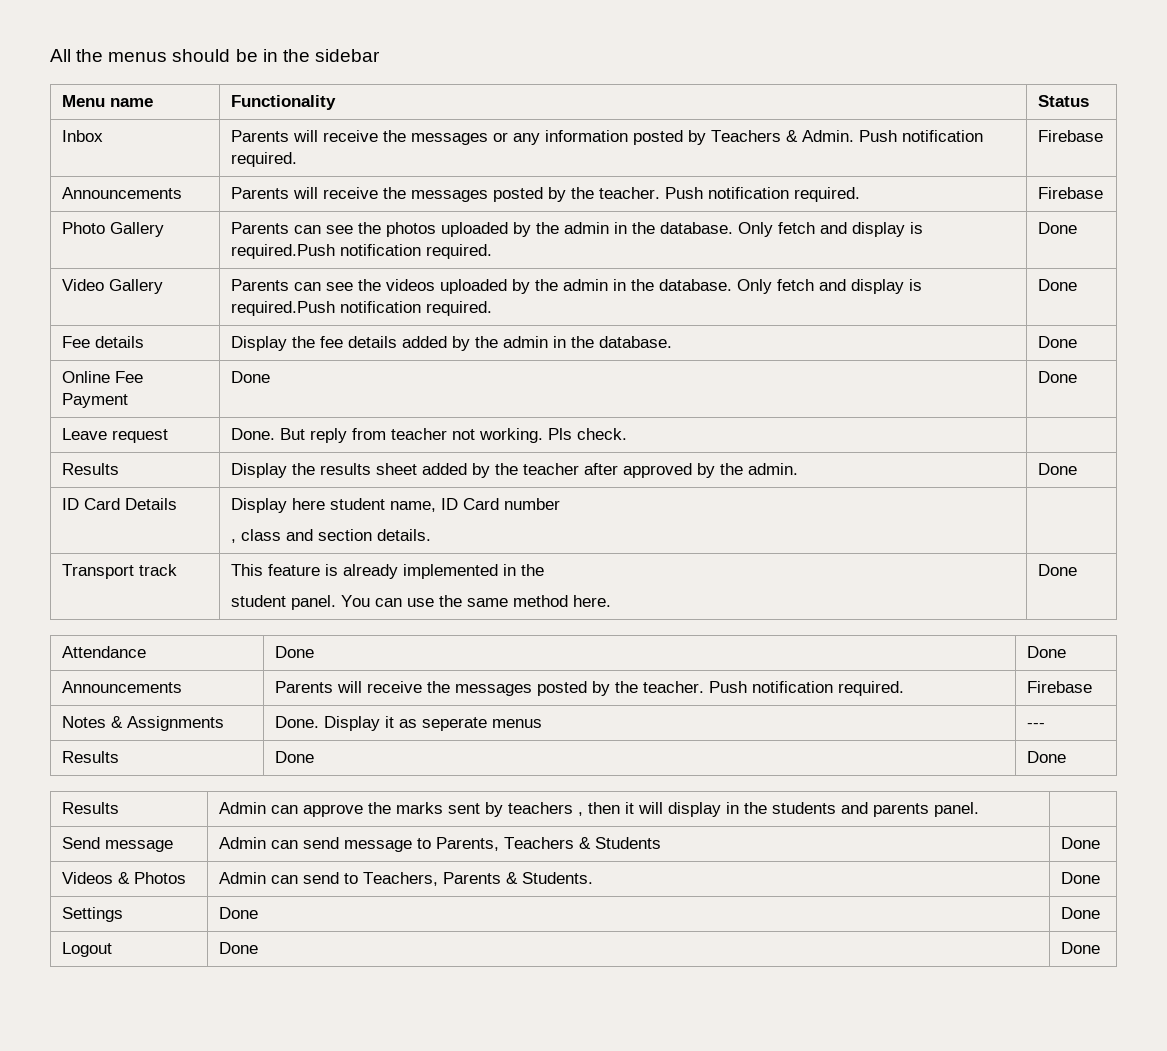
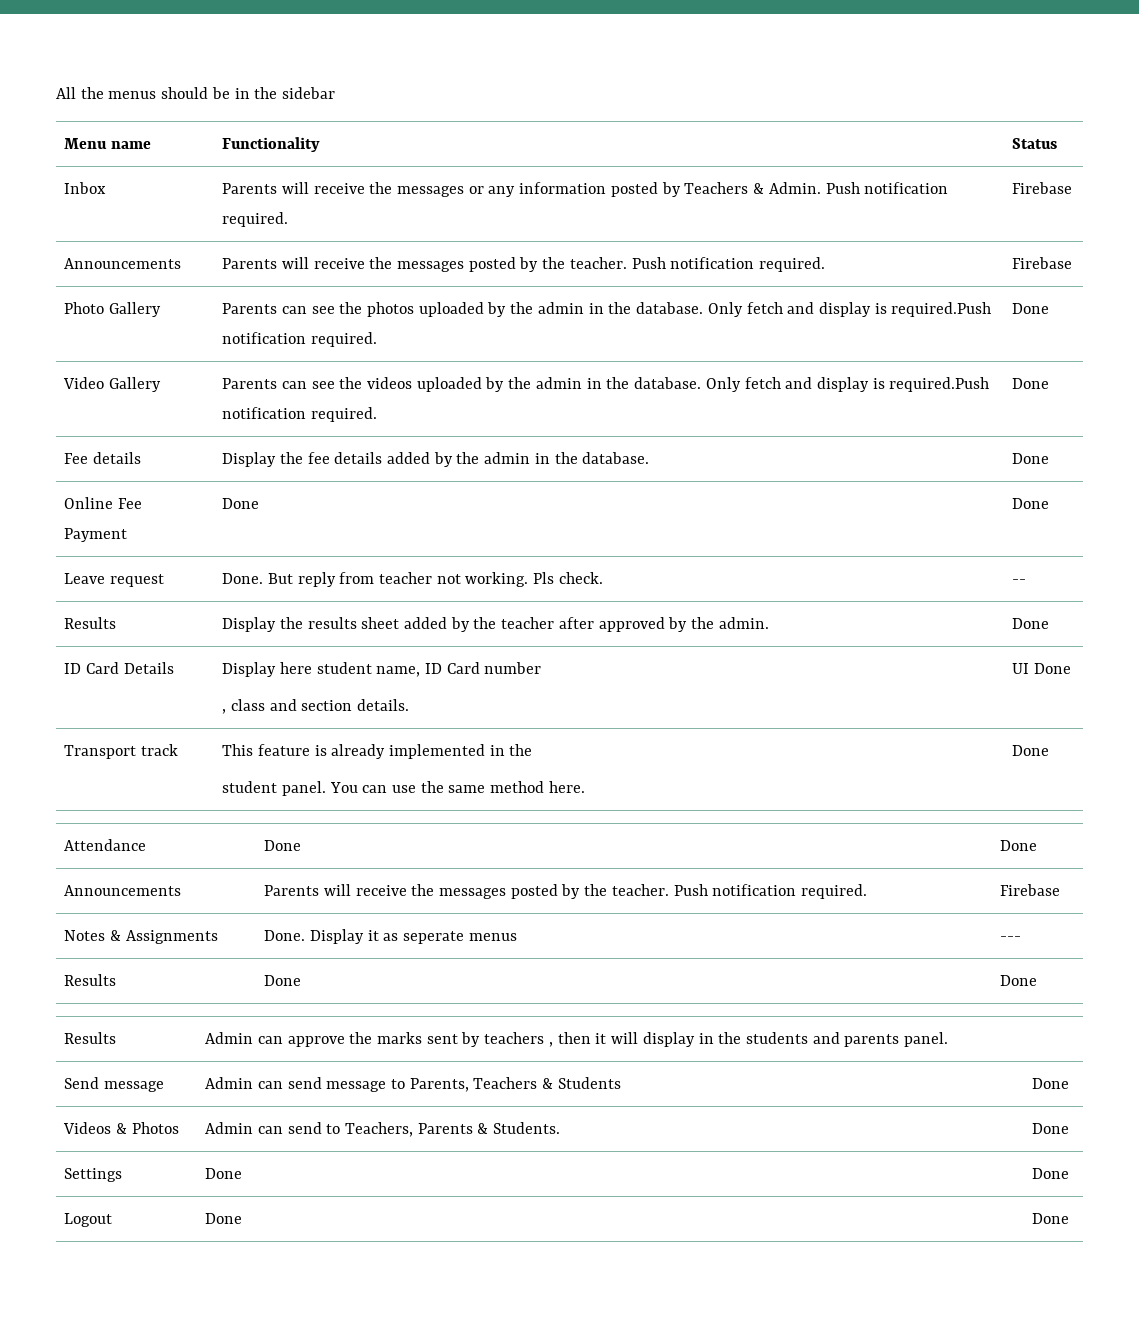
- Leave request | Done. But reply from teacher not working. Pls check. |
+ Leave request | Done. But reply from teacher not working. Pls check. | --
  ID Card Details | Display here student name, ID Card number
- , class and section details. |
+ , class and section details. | UI Done

